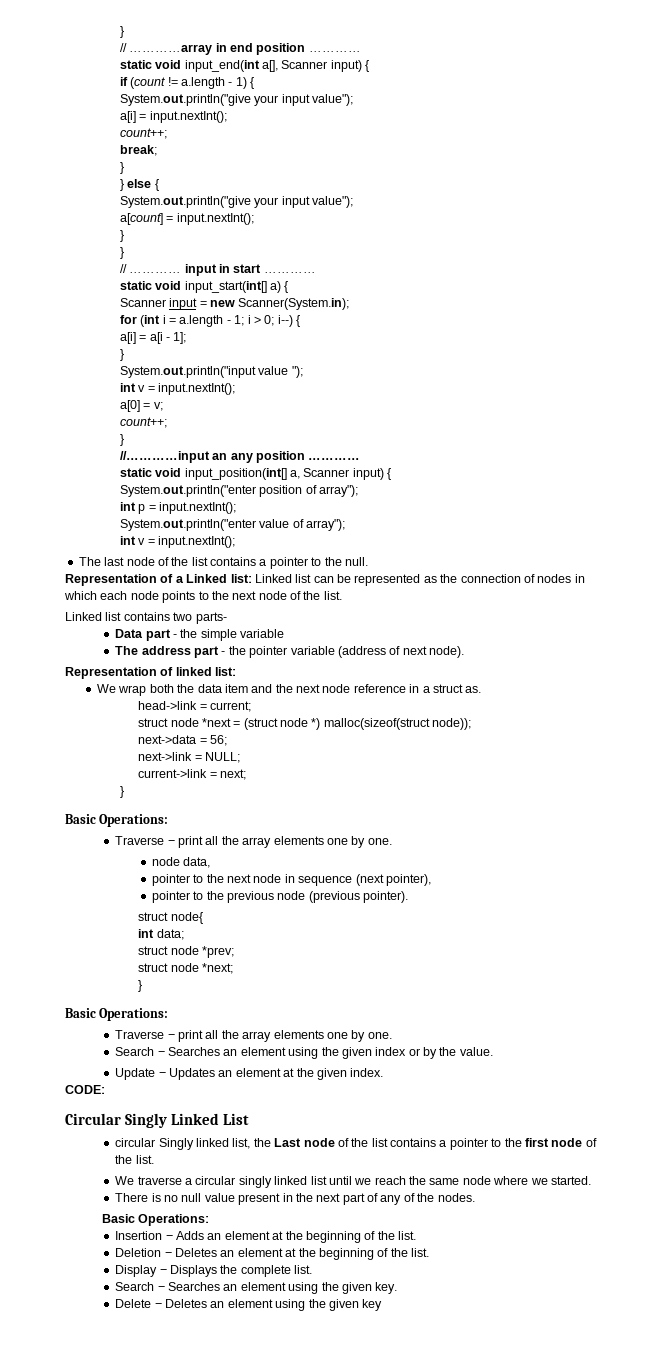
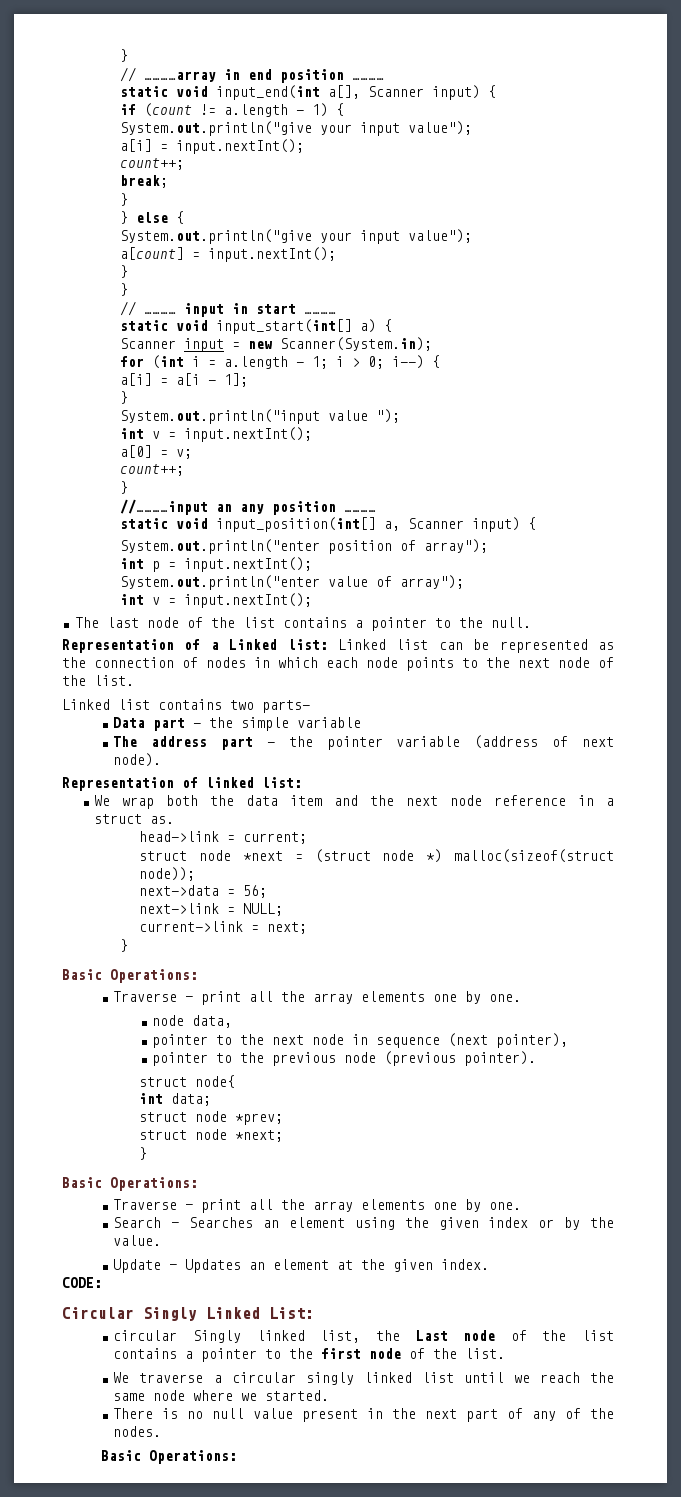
- Circular Singly Linked List
+ Circular Singly Linked List:
- Insertion − Adds an element at the beginning of the list.
- Deletion − Deletes an element at the beginning of the list.
- Display − Displays the complete list.
- Search − Searches an element using the given key.
- Delete − Deletes an element using the given key

